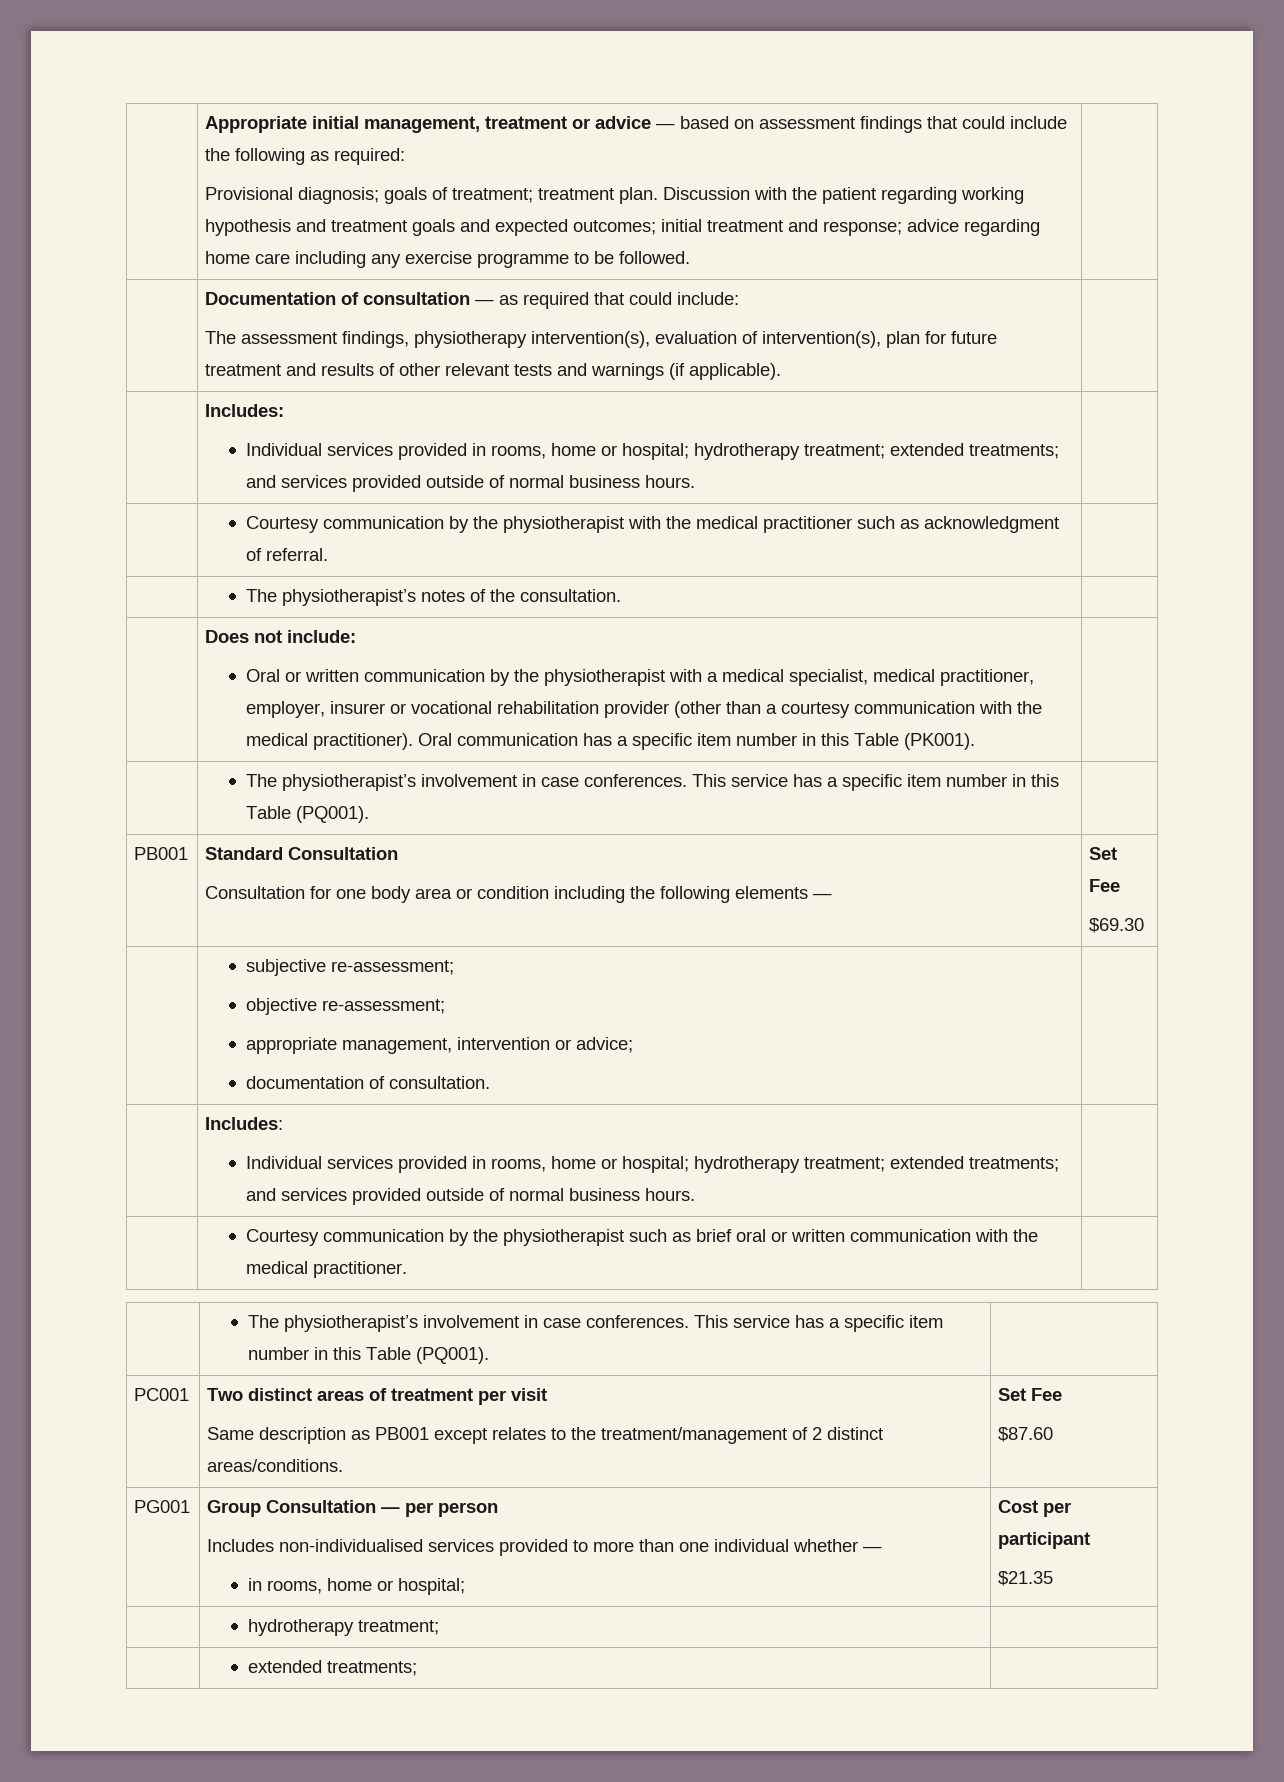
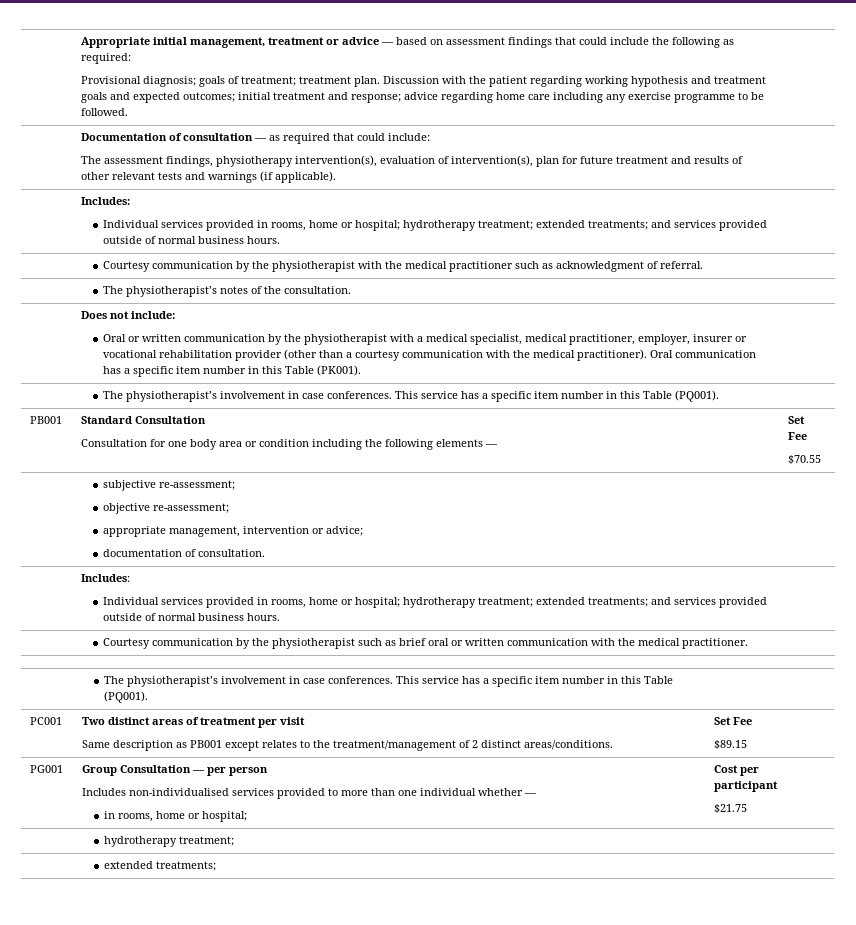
  PB001 | Standard Consultation
  Consultation for one body area or condition including the following elements — | Set Fee
- $69.30
+ $70.55
  PC001 | Two distinct areas of treatment per visit
  Same description as PB001 except relates to the treatment/management of 2 distinct areas/conditions. | Set Fee
- $87.60
+ $89.15
  PG001 | Group Consultation — per person
  Includes non-individualised services provided to more than one individual whether —
  in rooms, home or hospital; | Cost per participant
- $21.35
+ $21.75

